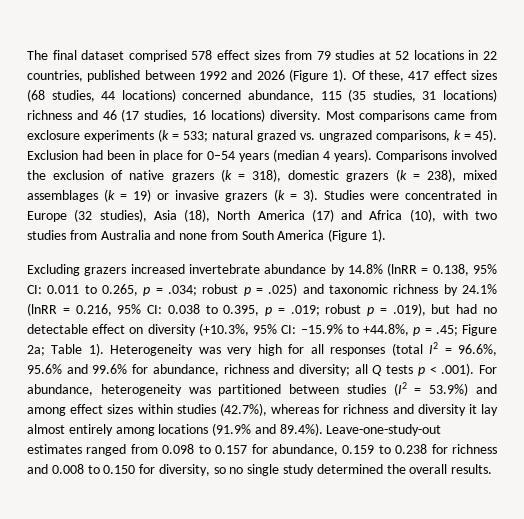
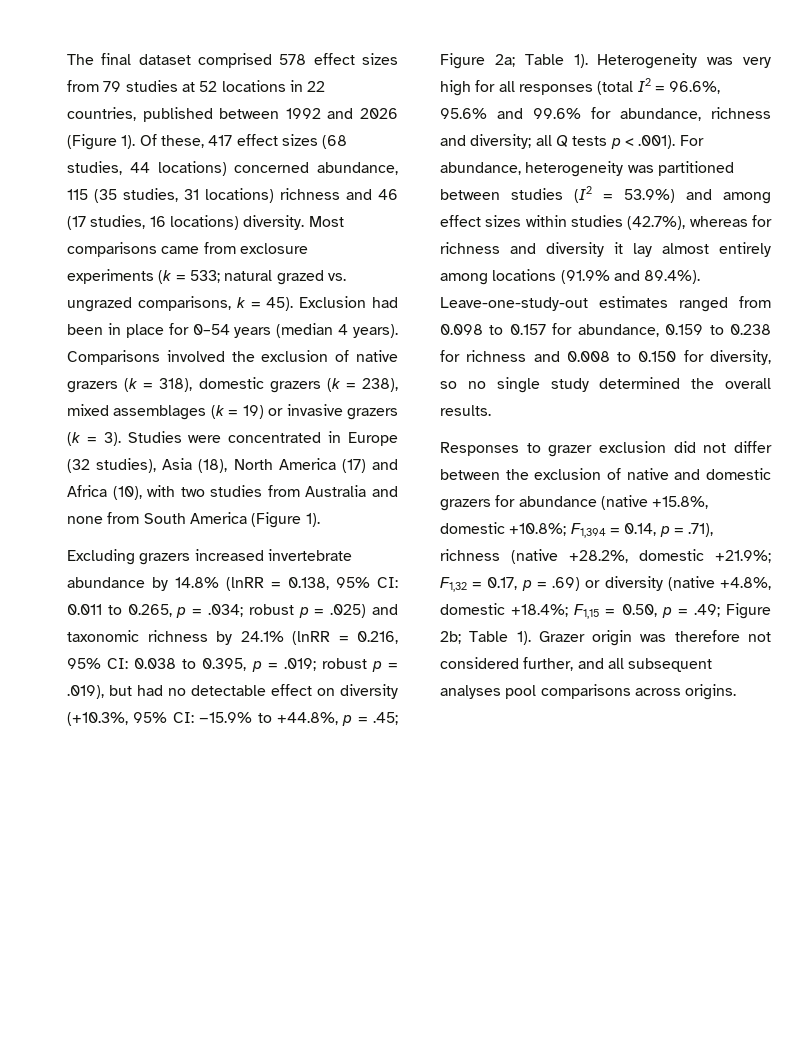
+ Responses to grazer exclusion did not differ between the exclusion of native and domestic grazers for abundance (native +15.8%, domestic +10.8%; F1,394 = 0.14, p = .71), richness (native +28.2%, domestic +21.9%; F1,32 = 0.17, p = .69) or diversity (native +4.8%, domestic +18.4%; F1,15 = 0.50, p = .49; Figure 2b; Table 1). Grazer origin was therefore not considered further, and all subsequent analyses pool comparisons across origins.

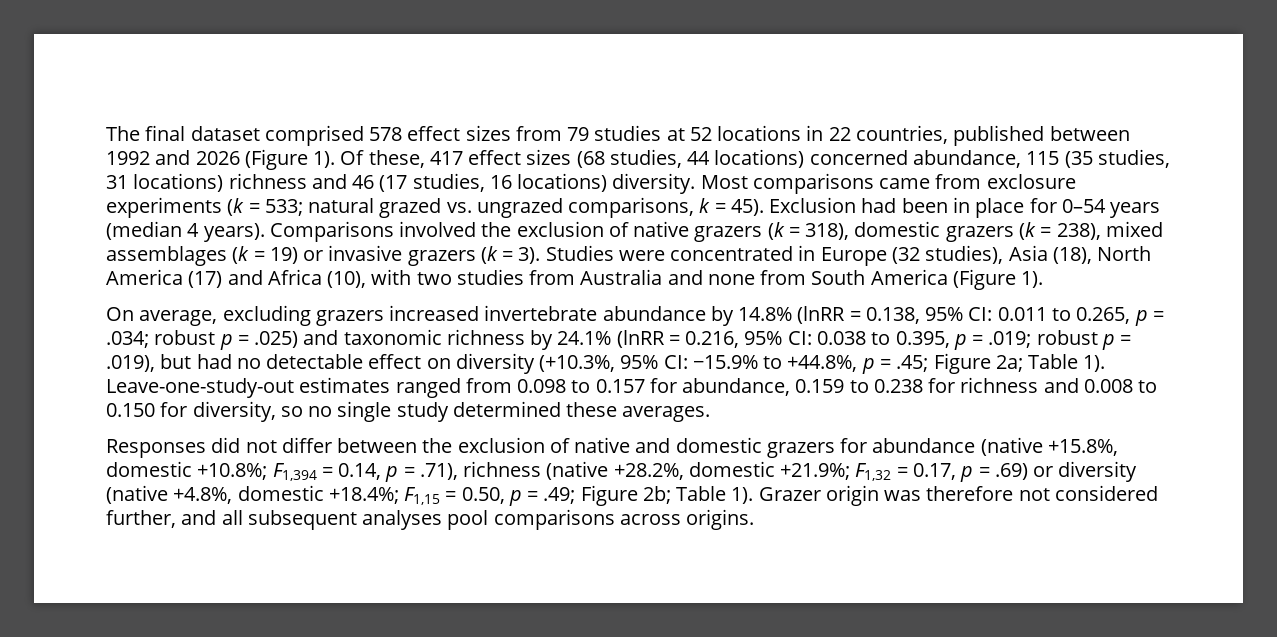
- Excluding grazers increased invertebrate abundance by 14.8% (lnRR = 0.138, 95% CI:
+ On average, excluding grazers increased invertebrate abundance by 14.8% (lnRR = 0.138, 95% CI:
- Heterogeneity was very high for all responses (total I2 = 96.6%, 95.6% and 99.6% for abundance, richness and diversity; all Q tests p < .001). For abundance, heterogeneity was partitioned between studies (I2 = 53.9%) and among effect sizes within studies (42.7%), whereas for richness and diversity it lay almost entirely among locations (91.9% and 89.4%). Leave-one-study-out estimates ranged from 0.098 to 0.157 for abundance, 0.159 to 0.238 for richness and 0.008 to 0.150 for diversity, so no single study determined the overall results.
- Responses to grazer exclusion did not differ between the exclusion of native and domestic grazers for abundance (native +15.8%, domestic +10.8%;
+ Leave-one-study-out estimates ranged from 0.098 to 0.157 for abundance, 0.159 to 0.238 for richness and 0.008 to 0.150 for diversity, so no single study determined these averages.
+ Responses did not differ between the exclusion of native and domestic grazers for abundance (native +15.8%, domestic +10.8%;

